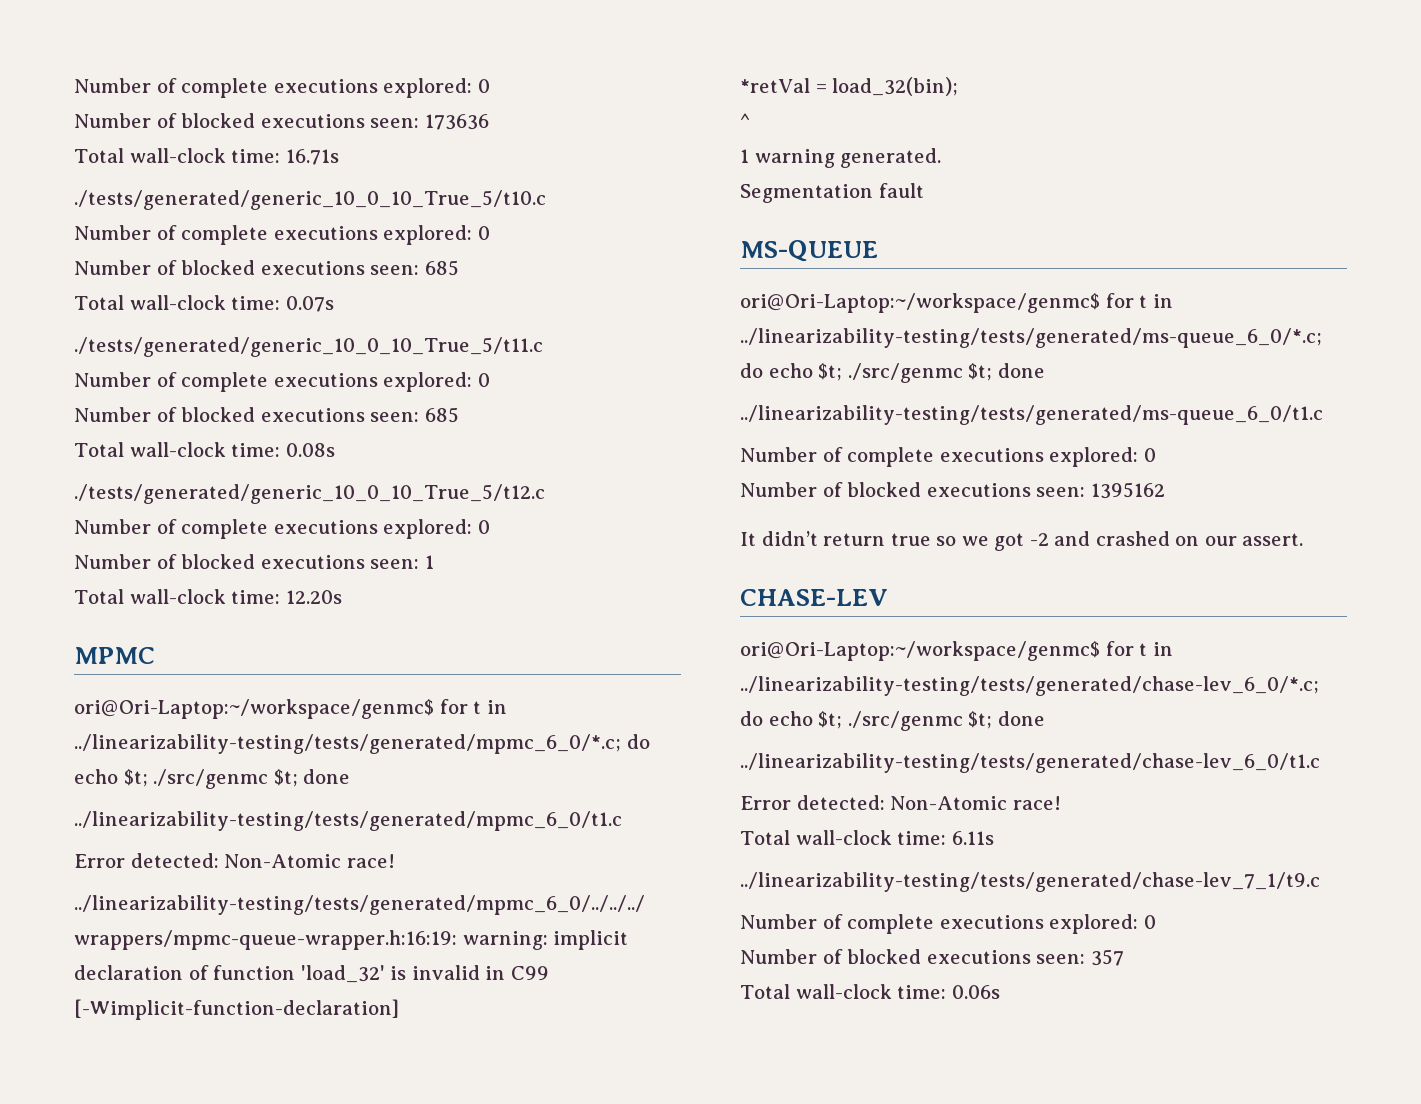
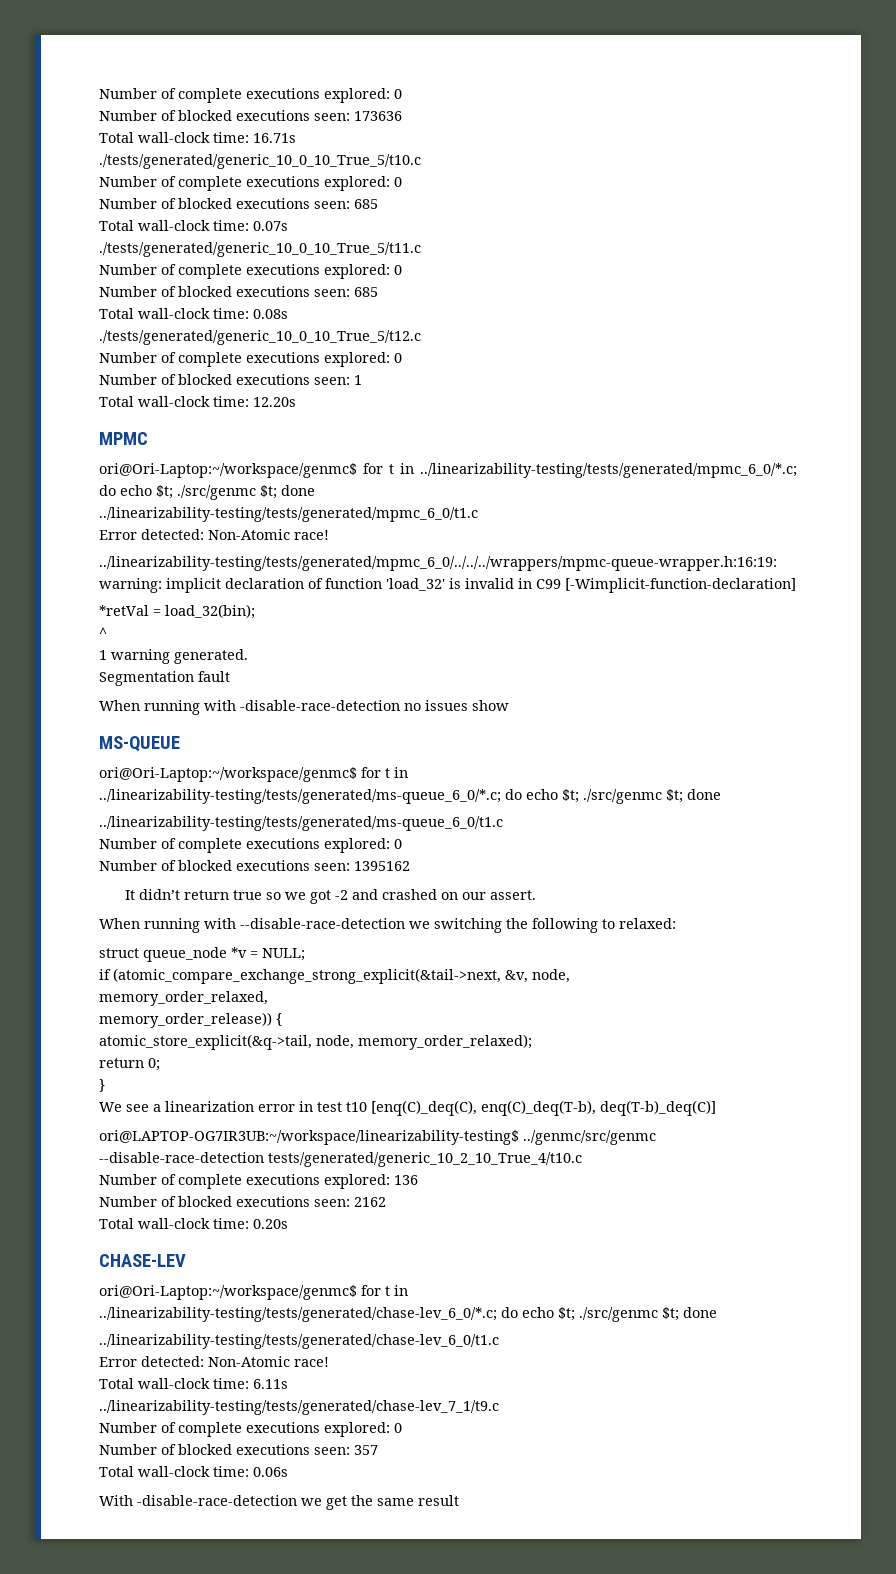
+ When running with -disable-race-detection no issues show
+ When running with --disable-race-detection we switching the following to relaxed:
+ struct queue_node *v = NULL;
+ if (atomic_compare_exchange_strong_explicit(&tail->next, &v, node,
+ memory_order_relaxed,
+ memory_order_release)) {
+ atomic_store_explicit(&q->tail, node, memory_order_relaxed);
+ return 0;
+ }
+ We see a linearization error in test t10 [enq(C)_deq(C), enq(C)_deq(T-b), deq(T-b)_deq(C)]
+ ori@LAPTOP-OG7IR3UB:~/workspace/linearizability-testing$ ../genmc/src/genmc --disable-race-detection tests/generated/generic_10_2_10_True_4/t10.c
+ Number of complete executions explored: 136
+ Number of blocked executions seen: 2162
+ Total wall-clock time: 0.20s
+ With -disable-race-detection we get the same result

